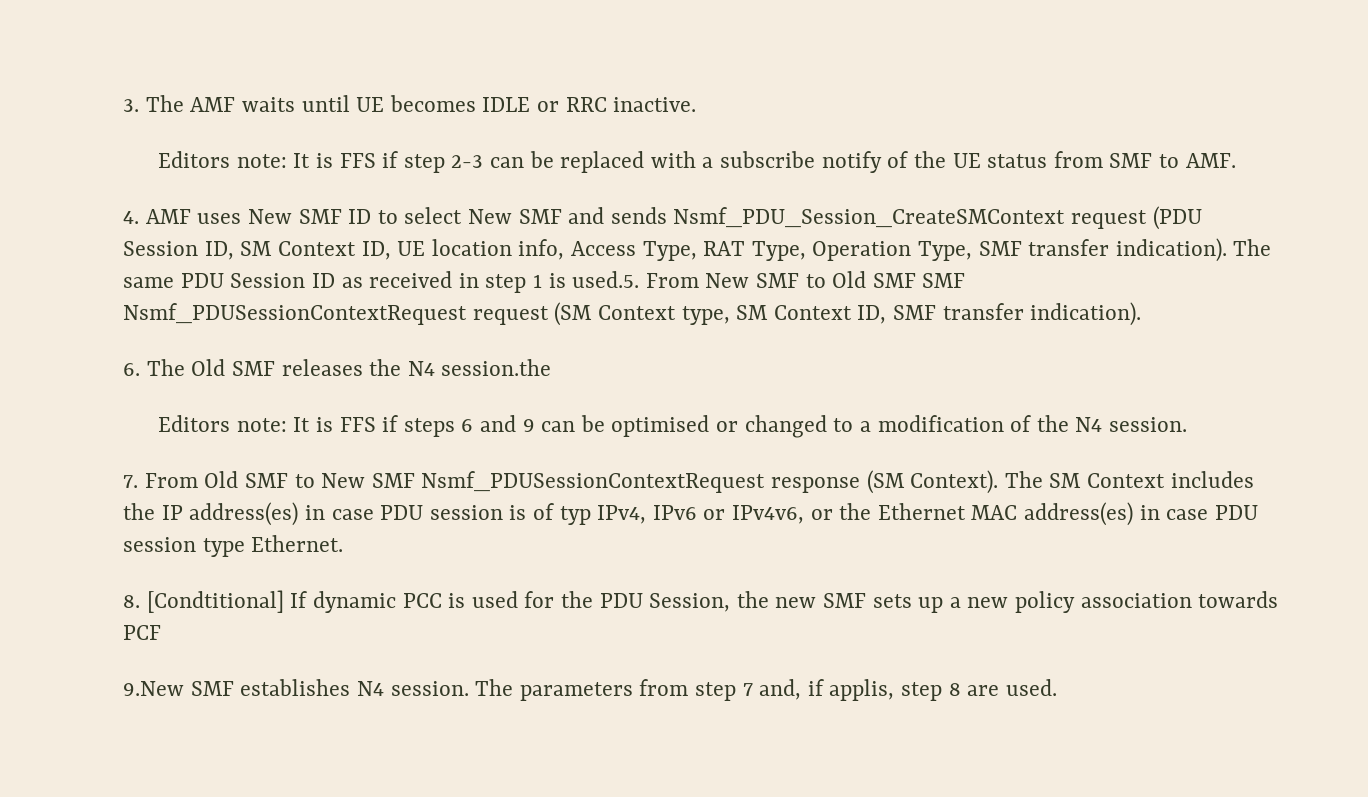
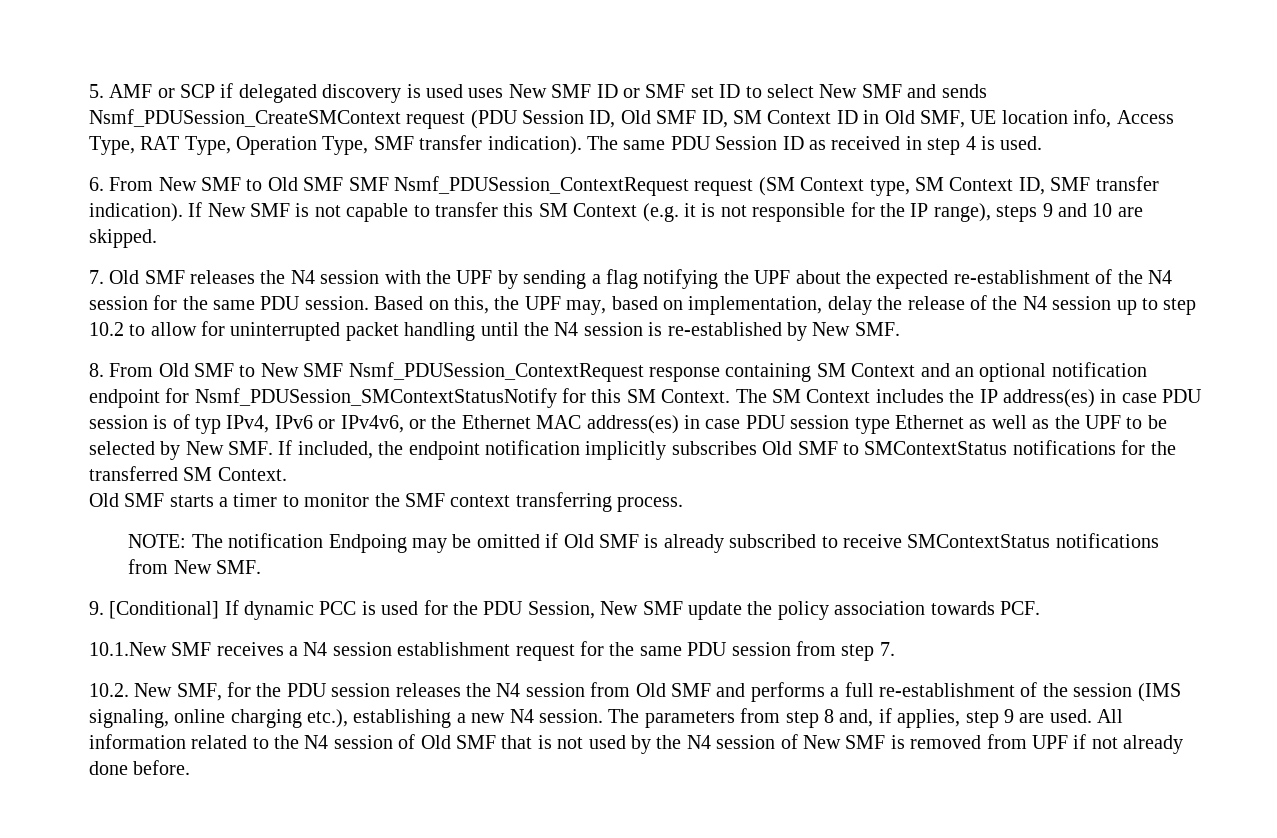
- 3. The AMF waits until UE becomes IDLE or RRC inactive.
- Editors note: It is FFS if step 2-3 can be replaced with a subscribe notify of the UE status from SMF to AMF.
- 4. AMF uses New SMF ID to select New SMF and sends Nsmf_PDU_Session_CreateSMContext request (PDU Session ID, SM Context ID, UE location info, Access Type, RAT Type, Operation Type, SMF transfer indication).
+ 5. AMF or SCP if delegated discovery is used uses New SMF ID or SMF set ID to select New SMF and sends Nsmf_PDUSession_CreateSMContext request (PDU Session ID, Old SMF ID, SM Context ID in Old SMF, UE location info, Access Type, RAT Type, Operation Type, SMF transfer indication).
- The same PDU Session ID as received in step 1 is used.5. From New SMF to Old SMF SMF Nsmf_PDUSessionContextRequest request (SM Context type, SM Context ID, SMF transfer indication).
- 6. The Old SMF releases the N4 session.the
- Editors note: It is FFS if steps 6 and 9 can be optimised or changed to a modification of the N4 session.
- 7. From Old SMF to New SMF Nsmf_PDUSessionContextRequest response (SM Context).
+ The same PDU Session ID as received in step 4 is used.
+ 6. From New SMF to Old SMF SMF Nsmf_PDUSession_ContextRequest request (SM Context type, SM Context ID, SMF transfer indication). If New SMF is not capable to transfer this SM Context (e.g. it is not responsible for the IP range), steps 9 and 10 are skipped.
+ 7. Old SMF releases the N4 session with the UPF by sending a flag notifying the UPF about the expected re-establishment of the N4 session for the same PDU session. Based on this, the UPF may, based on implementation, delay the release of the N4 session up to step 10.2 to allow for uninterrupted packet handling until the N4 session is re-established by New SMF.
+ 8. From Old SMF to New SMF Nsmf_PDUSession_ContextRequest response containing SM Context and an optional notification endpoint for Nsmf_PDUSession_SMContextStatusNotify for this SM Context.
- The SM Context includes the IP address(es) in case PDU session is of typ IPv4, IPv6 or IPv4v6, or the Ethernet MAC address(es) in case PDU session type Ethernet.
- 8. [Condtitional] If dynamic PCC is used for the PDU Session, the new SMF sets up a new policy association towards PCF
- 9.New SMF establishes N4 session.
+ The SM Context includes the IP address(es) in case PDU session is of typ IPv4, IPv6 or IPv4v6, or the Ethernet MAC address(es) in case PDU session type Ethernet as well as the UPF to be selected by New SMF. If included, the endpoint notification implicitly subscribes Old SMF to SMContextStatus notifications for the transferred SM Context.
+ Old SMF starts a timer to monitor the SMF context transferring process.
+ NOTE: The notification Endpoing may be omitted if Old SMF is already subscribed to receive SMContextStatus notifications from New SMF.
+ 9. [Conditional] If dynamic PCC is used for the PDU Session, New SMF update the policy association towards PCF.
+ 10.1.New SMF receives a N4 session establishment request for the same PDU session from step 7.
+ 10.2. New SMF, for the PDU session releases the N4 session from Old SMF and performs a full re-establishment of the session (IMS signaling, online charging etc.), establishing a new N4 session.
- The parameters from step 7 and, if applis, step 8 are used.
+ The parameters from step 8 and, if applies, step 9 are used. All information related to the N4 session of Old SMF that is not used by the N4 session of New SMF is removed from UPF if not already done before.

